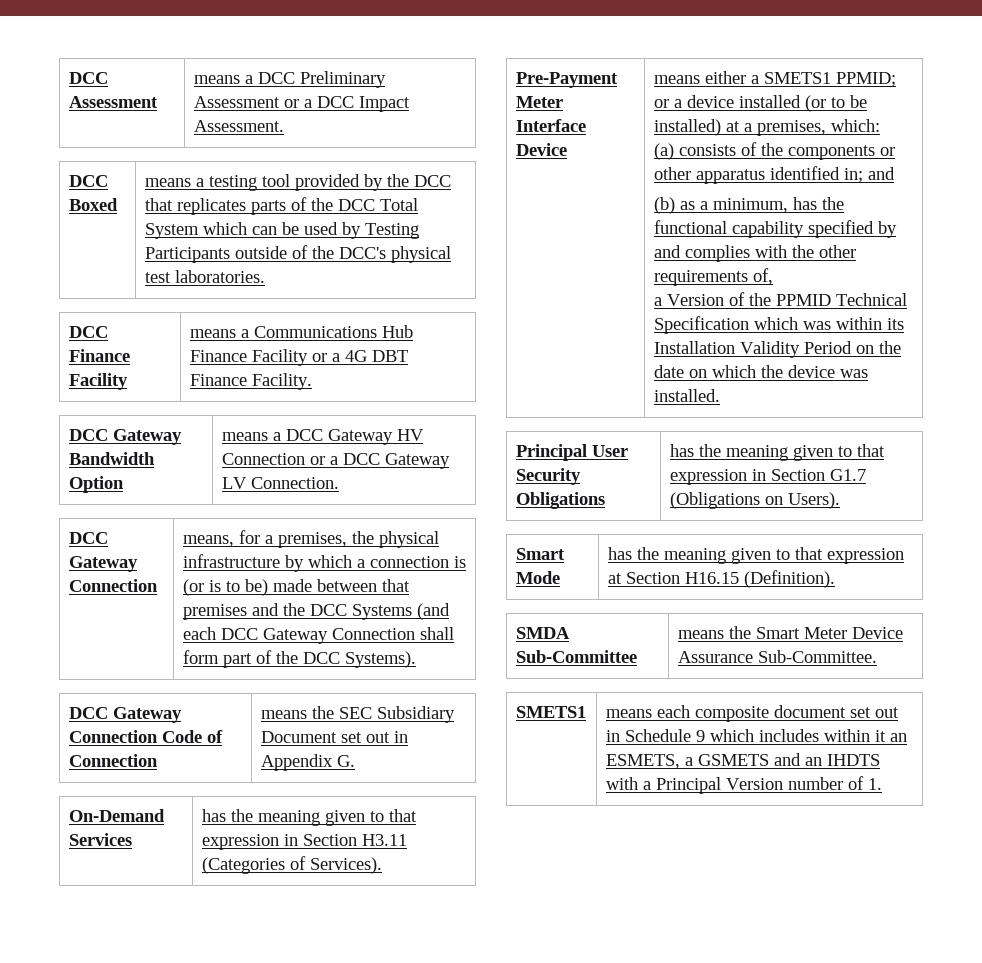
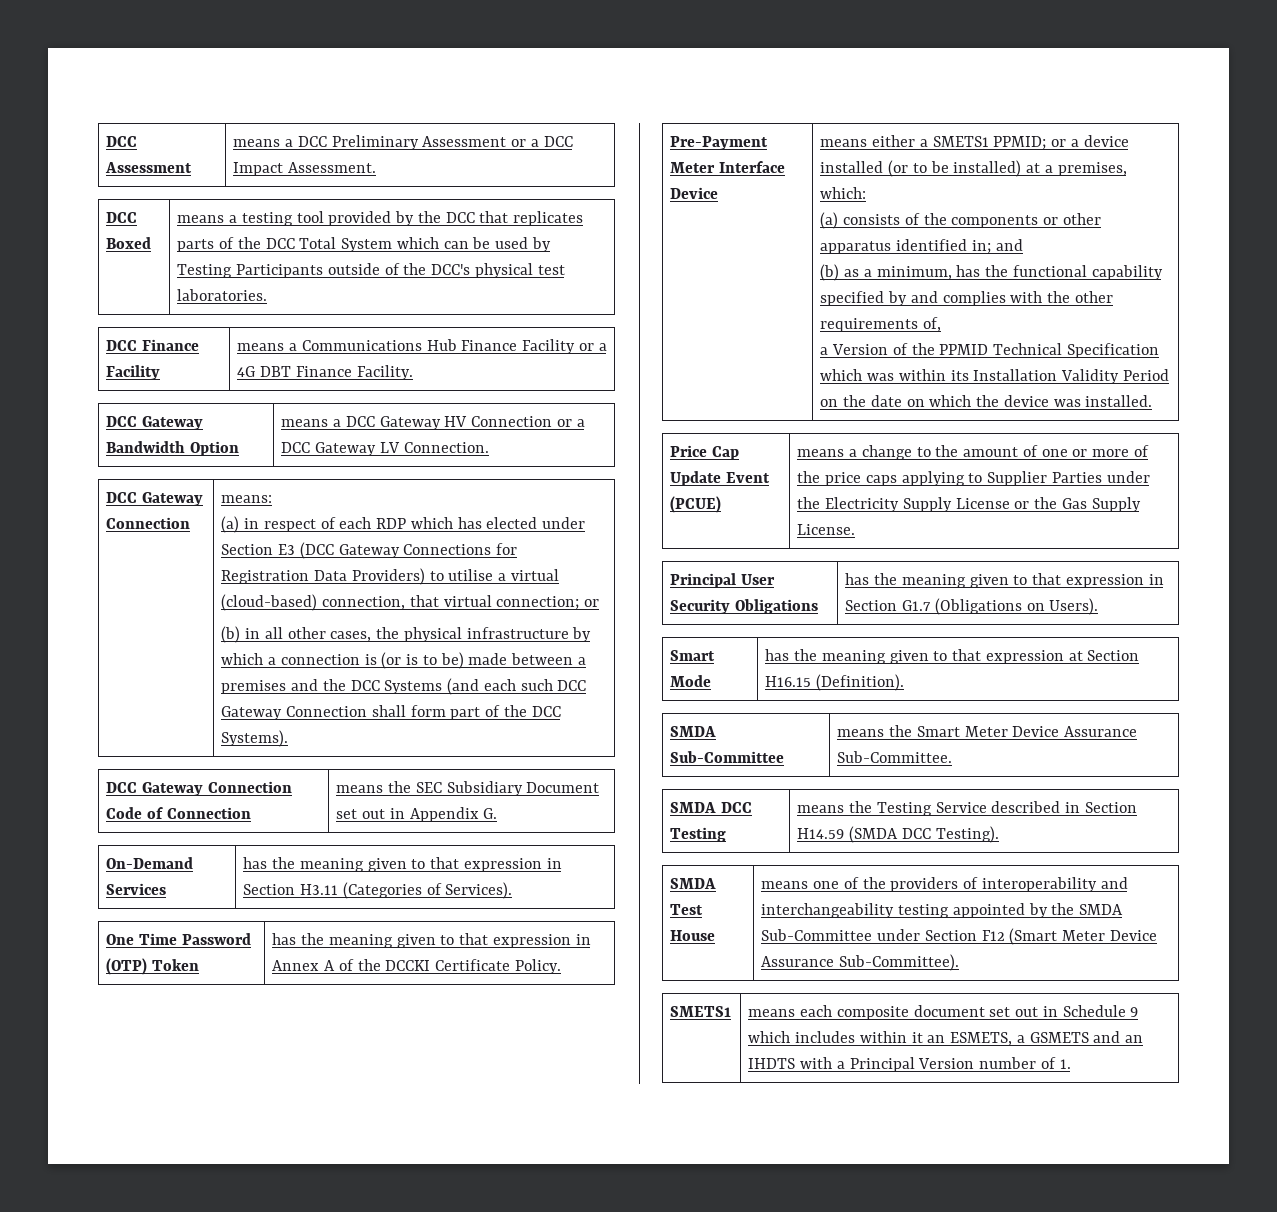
- means, for a premises, the physical infrastructure by which a connection is (or is to be) made between that premises and the DCC Systems (and each DCC Gateway Connection shall form part of the DCC Systems).
+ means:
+ (a) in respect of each RDP which has elected under Section E3 (DCC Gateway Connections for Registration Data Providers) to utilise a virtual (cloud-based) connection, that virtual connection; or
+ (b) in all other cases, the physical infrastructure by which a connection is (or is to be) made between a premises and the DCC Systems (and each such DCC Gateway Connection shall form part of the DCC Systems).
+ One Time Password (OTP) Token | has the meaning given to that expression in Annex A of the DCCKI Certificate Policy.
+ Price Cap Update Event (PCUE) | means a change to the amount of one or more of the price caps applying to Supplier Parties under the Electricity Supply License or the Gas Supply License.
+ SMDA DCC Testing | means the Testing Service described in Section H14.59 (SMDA DCC Testing).
+ SMDA Test House | means one of the providers of interoperability and interchangeability testing appointed by the SMDA Sub-Committee under Section F12 (Smart Meter Device Assurance Sub-Committee).

